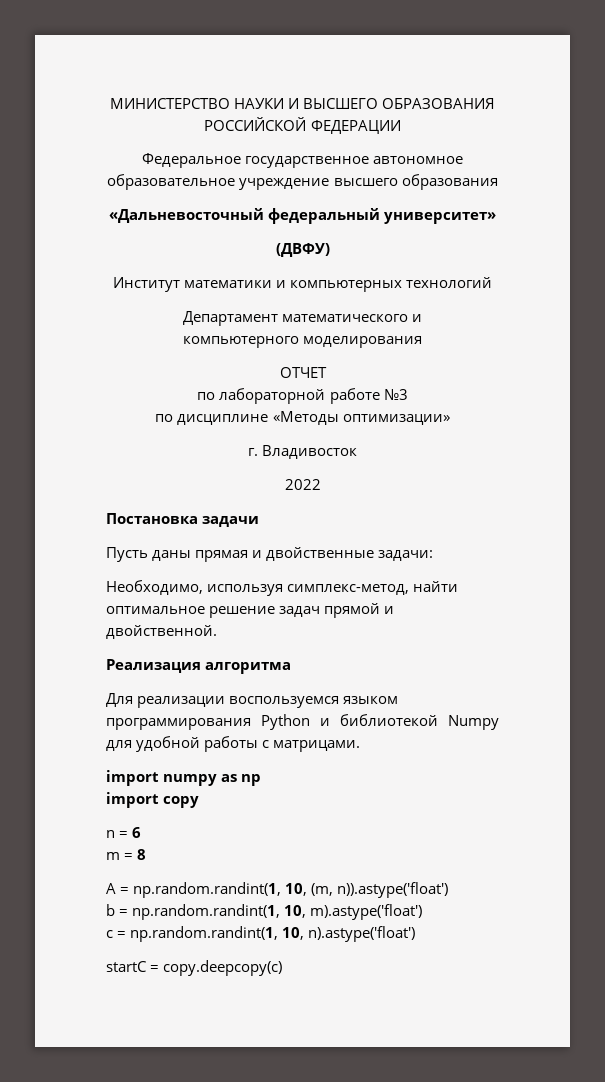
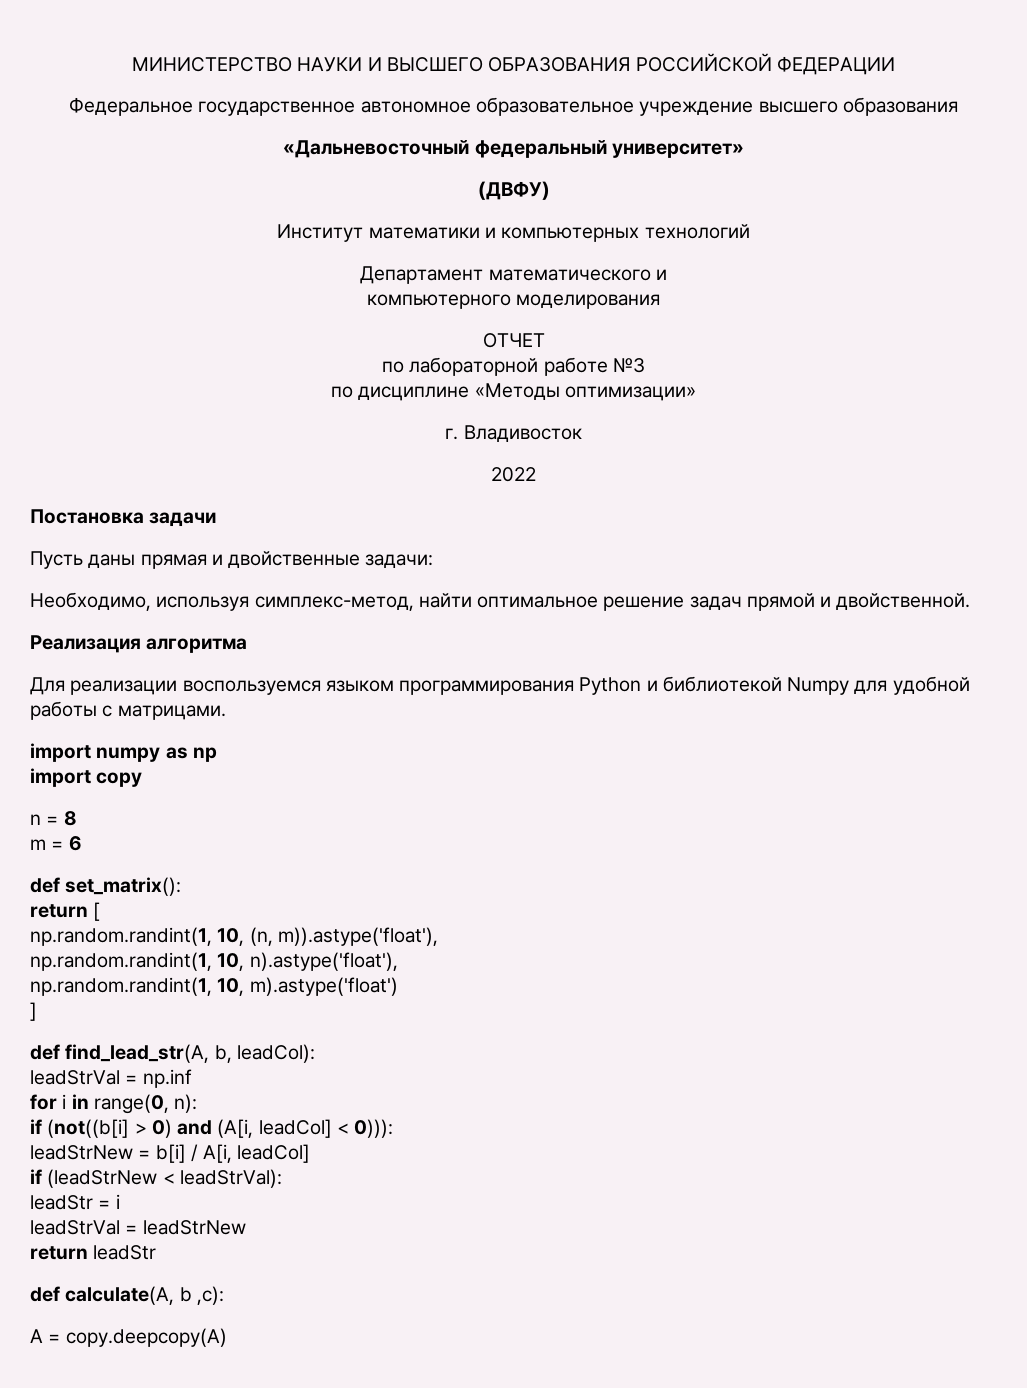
- n = 6
+ n = 8
- m = 8
- A = np.random.randint(1, 10, (m, n)).astype('float')
- b = np.random.randint(1, 10, m).astype('float')
- c = np.random.randint(1, 10, n).astype('float')
- startC = copy.deepcopy(c)
+ m = 6
+ def set_matrix():
+ return [
+ np.random.randint(1, 10, (n, m)).astype('float'),
+ np.random.randint(1, 10, n).astype('float'),
+ np.random.randint(1, 10, m).astype('float')
+ ]
+ def find_lead_str(A, b, leadCol):
+ leadStrVal = np.inf
+ for i in range(0, n):
+ if (not((b[i] > 0) and (A[i, leadCol] < 0))):
+ leadStrNew = b[i] / A[i, leadCol]
+ if (leadStrNew < leadStrVal):
+ leadStr = i
+ leadStrVal = leadStrNew
+ return leadStr
+ def calculate(A, b ,c):
+ A = copy.deepcopy(A)

